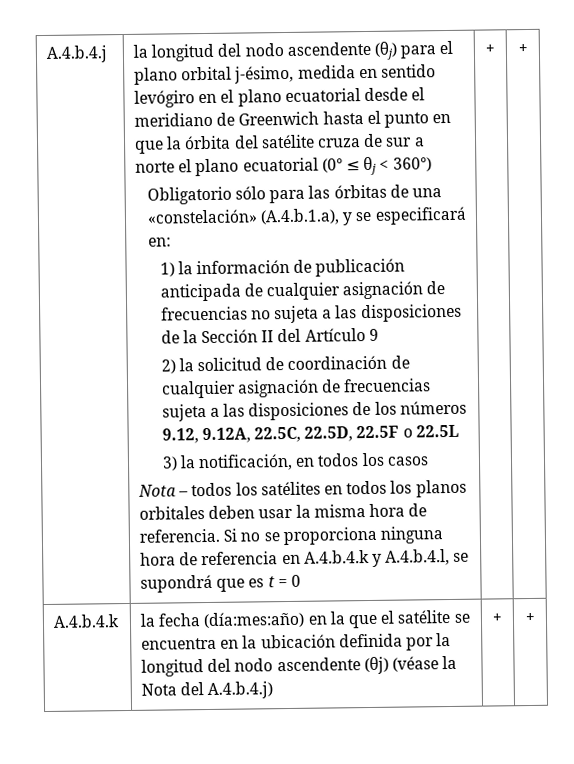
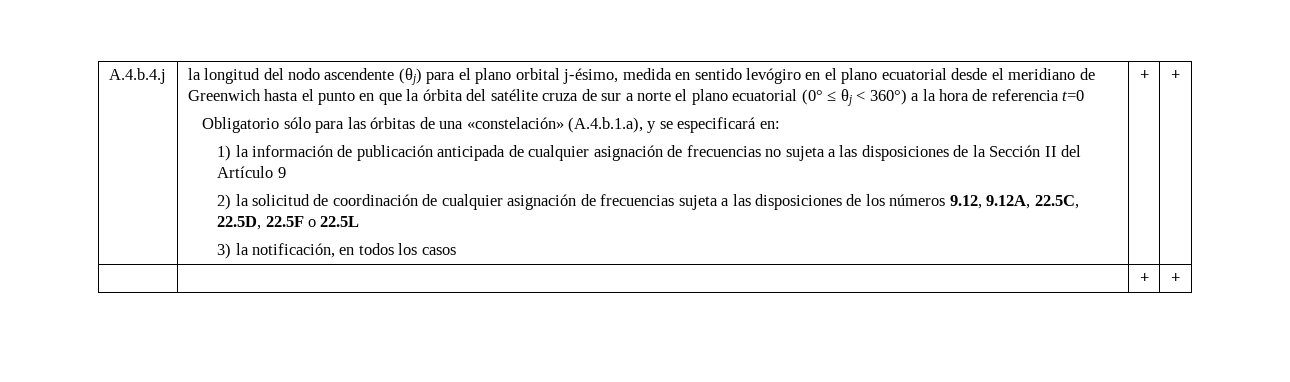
- la longitud del nodo ascendente (θj) para el plano orbital j-ésimo, medida en sentido levógiro en el plano ecuatorial desde el meridiano de Greenwich hasta el punto en que la órbita del satélite cruza de sur a norte el plano ecuatorial (0° ≤ θj < 360°)
+ la longitud del nodo ascendente (θj) para el plano orbital j-ésimo, medida en sentido levógiro en el plano ecuatorial desde el meridiano de Greenwich hasta el punto en que la órbita del satélite cruza de sur a norte el plano ecuatorial (0° ≤ θj < 360°) a la hora de referencia t=0
- 3) la notificación, en todos los casos
- Nota – todos los satélites en todos los planos orbitales deben usar la misma hora de referencia. Si no se proporciona ninguna hora de referencia en A.4.b.4.k y A.4.b.4.l, se supondrá que es t = 0 | + | +
- A.4.b.4.k | la fecha (día:mes:año) en la que el satélite se encuentra en la ubicación definida por la longitud del nodo ascendente (θj) (véase la Nota del A.4.b.4.j) | + | +
+ 3) la notificación, en todos los casos | + | +
+ | | + | +

